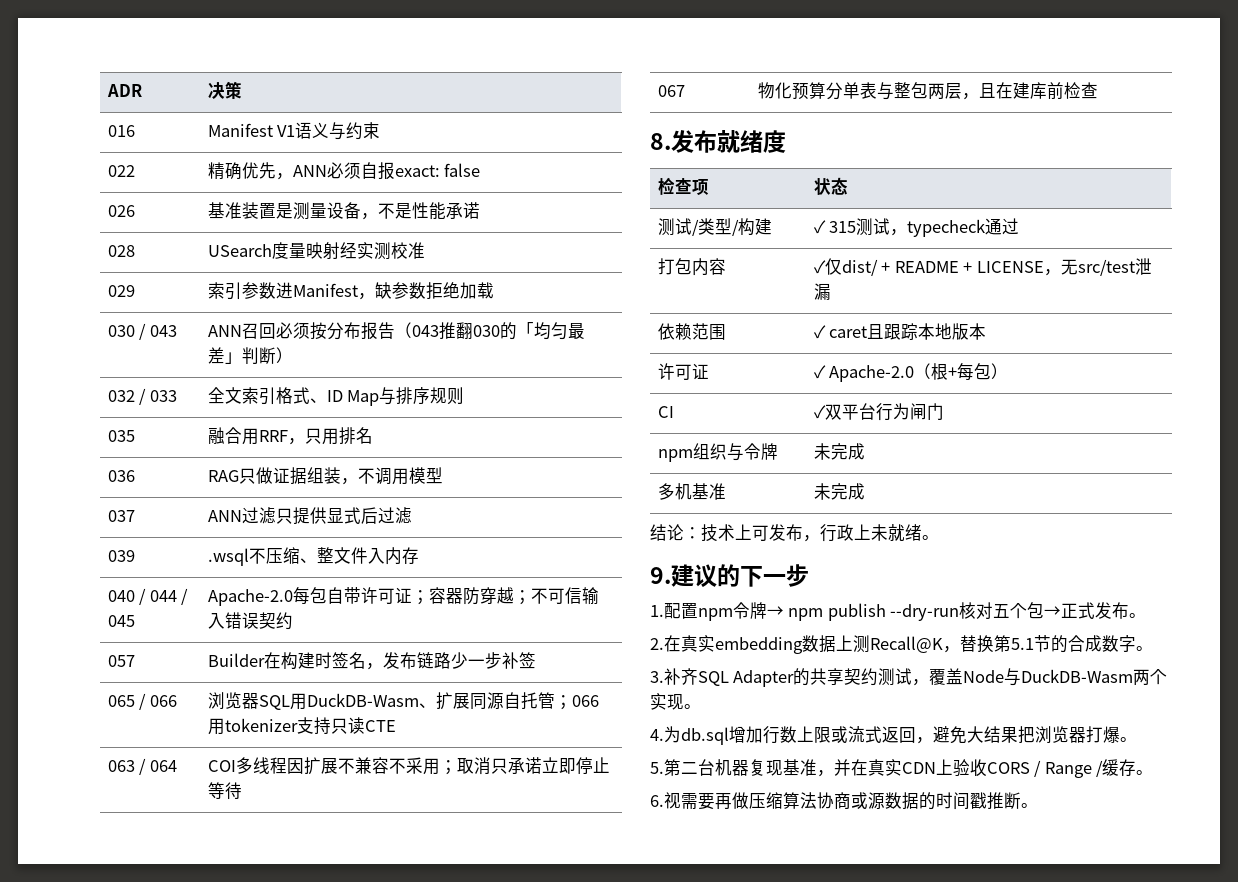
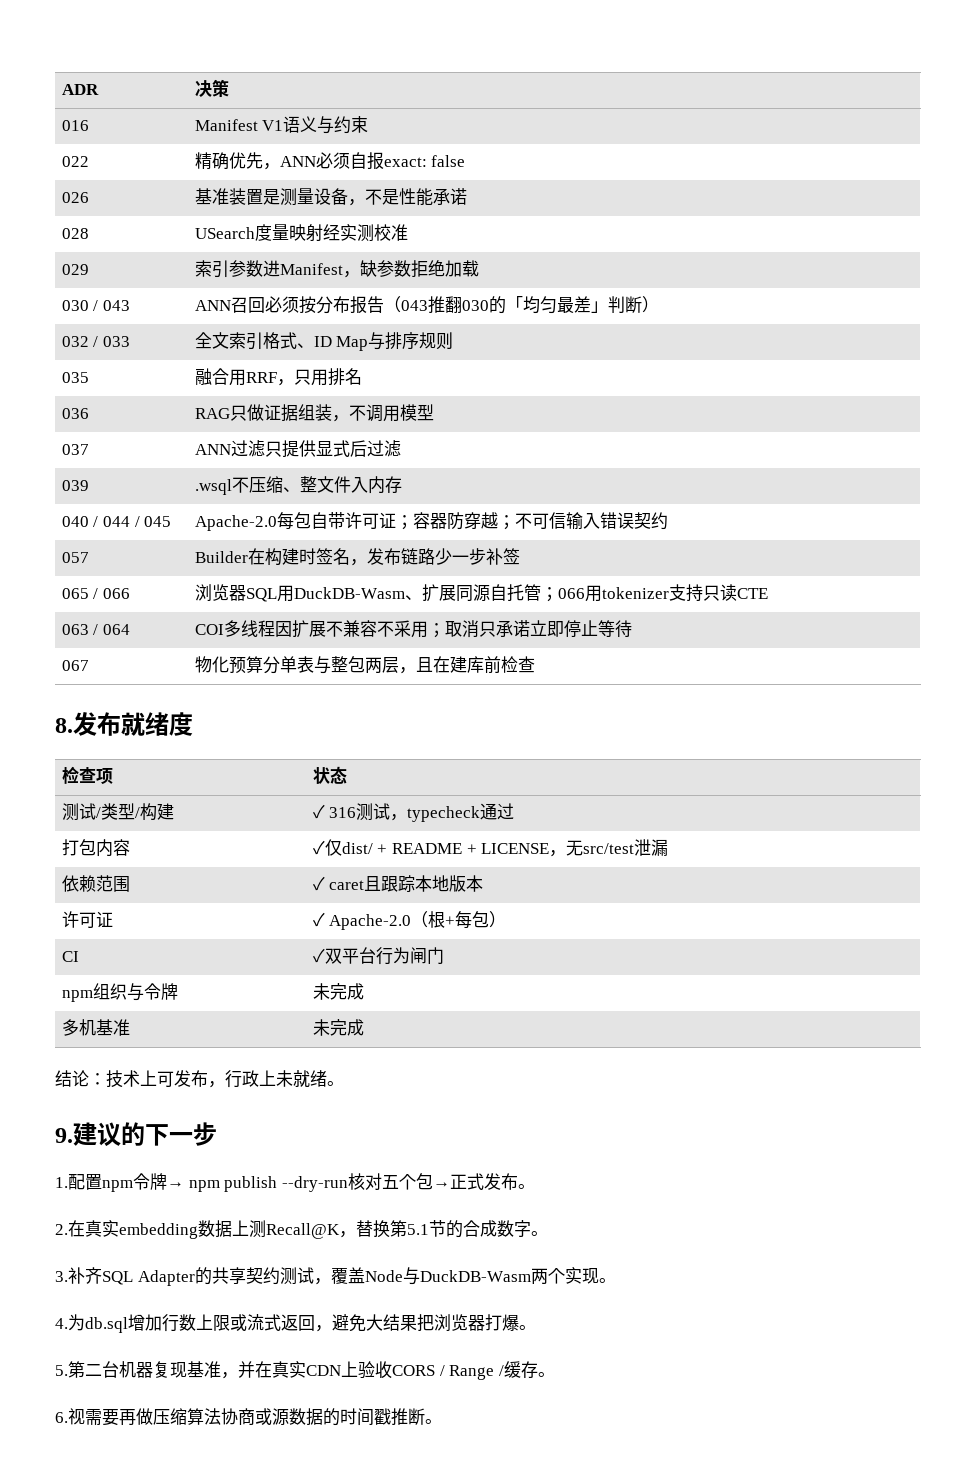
- 测试/类型/构建 | ✓ 315测试，typecheck通过
+ 测试/类型/构建 | ✓ 316测试，typecheck通过

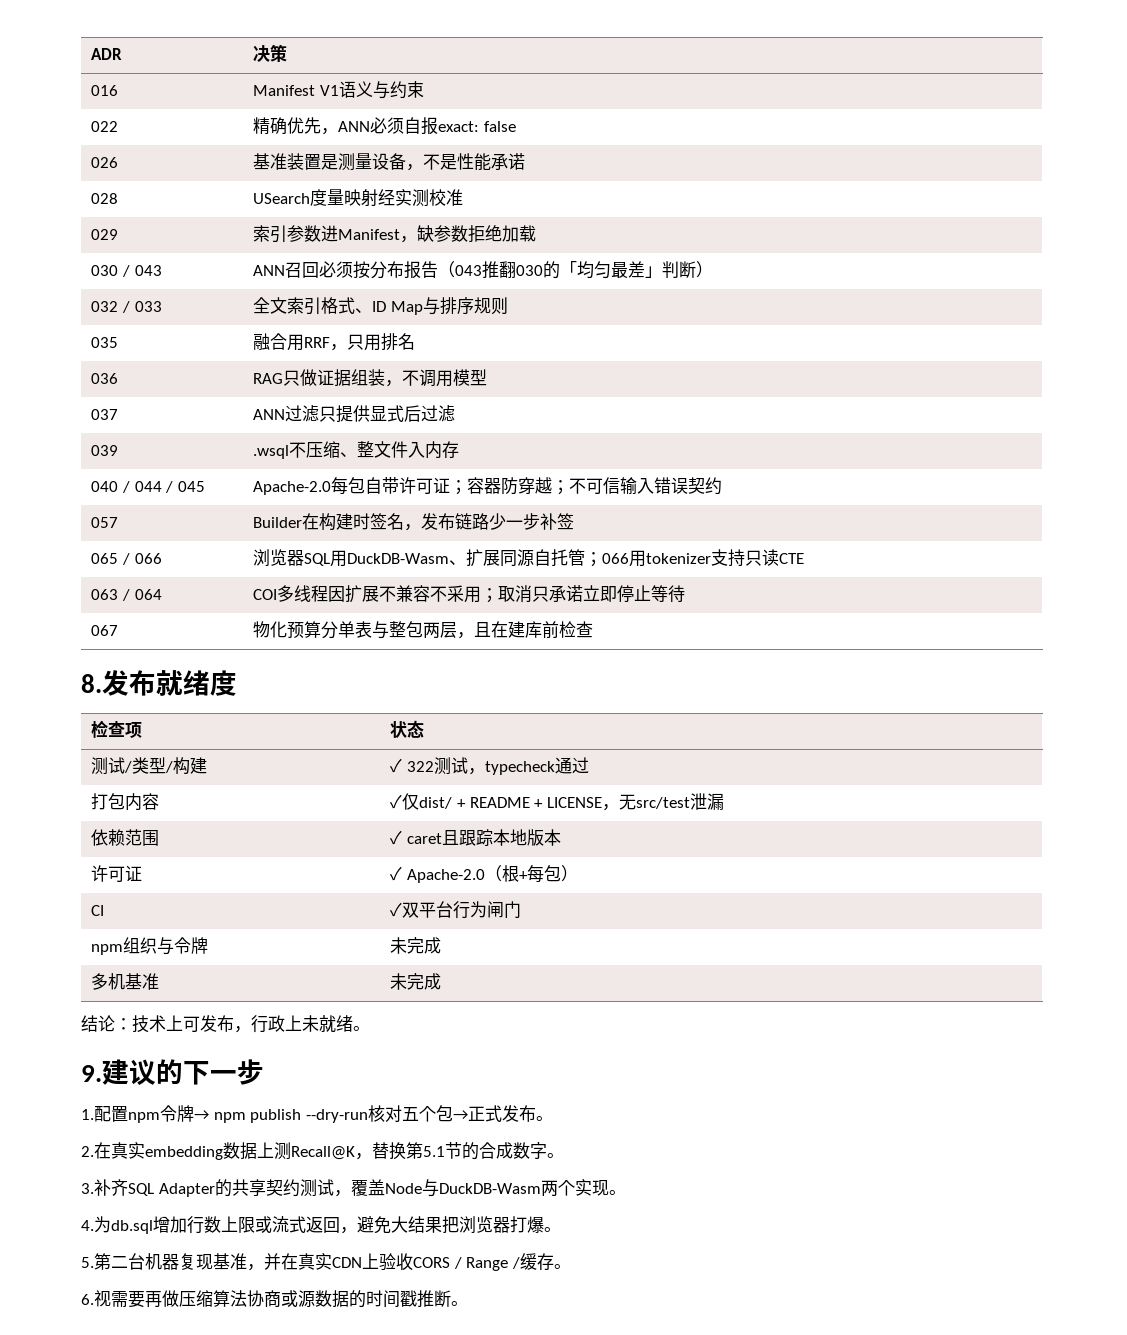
- 测试/类型/构建 | ✓ 316测试，typecheck通过
+ 测试/类型/构建 | ✓ 322测试，typecheck通过

